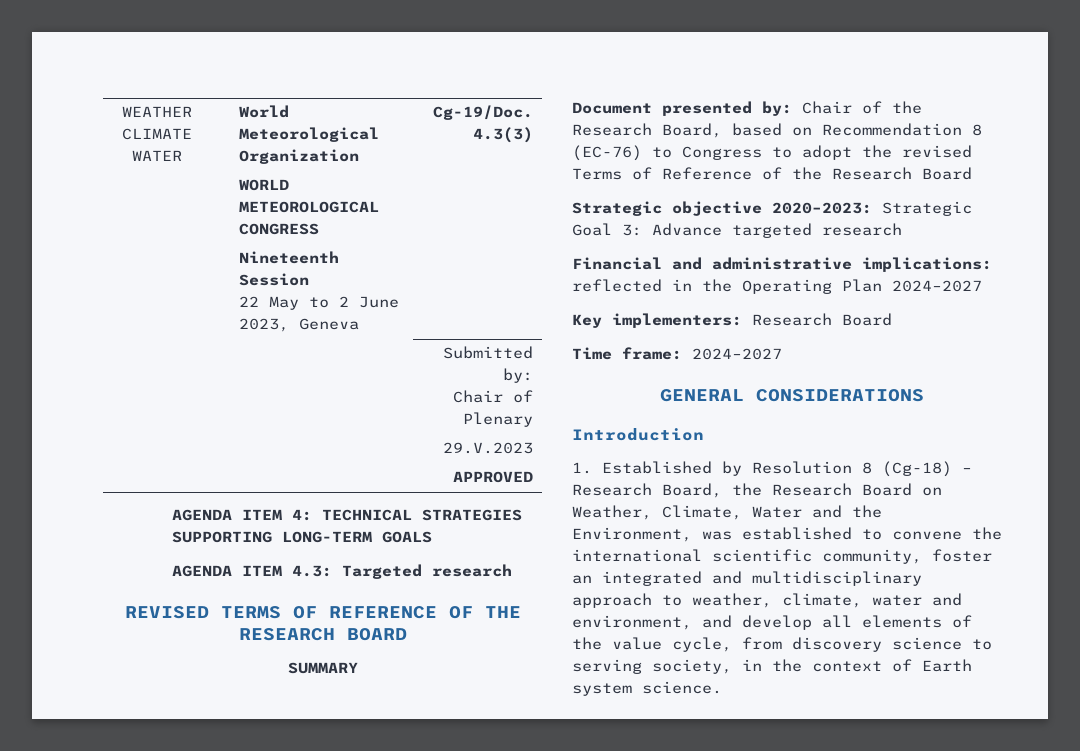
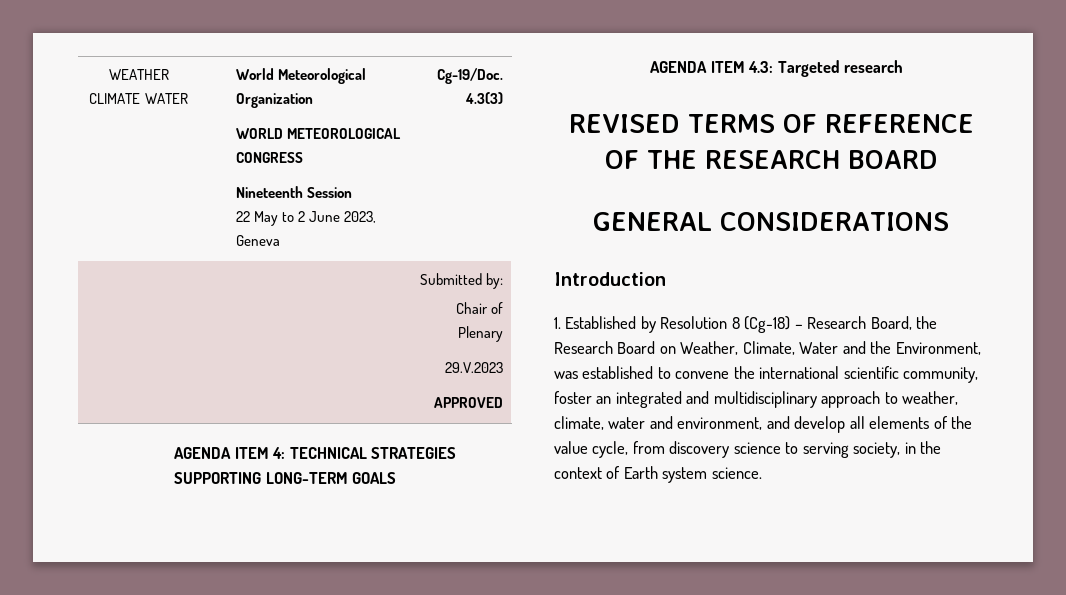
- SUMMARY
- Document presented by: Chair of the Research Board, based on Recommendation 8 (EC-76) to Congress to adopt the revised Terms of Reference of the Research Board
- Strategic objective 2020–2023: Strategic Goal 3: Advance targeted research
- Financial and administrative implications: reflected in the Operating Plan 2024–2027
- Key implementers: Research Board
- Time frame: 2024–2027

